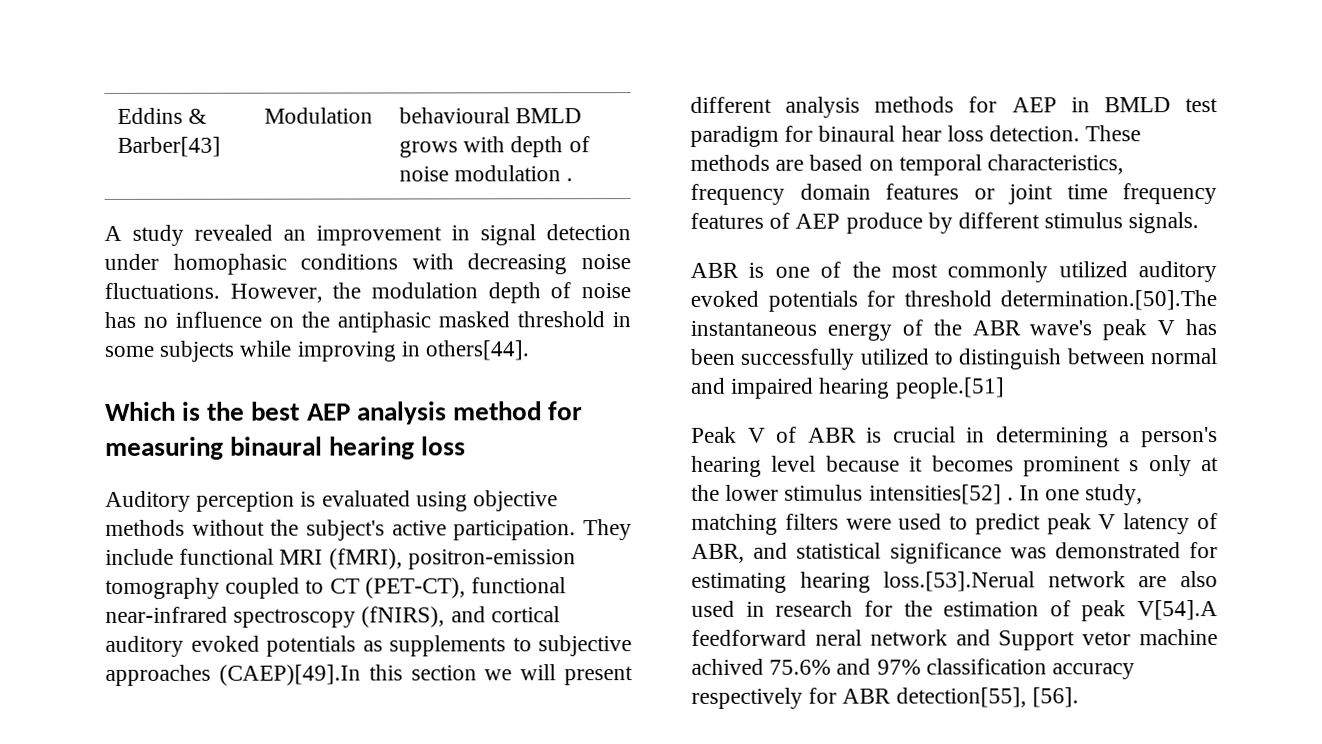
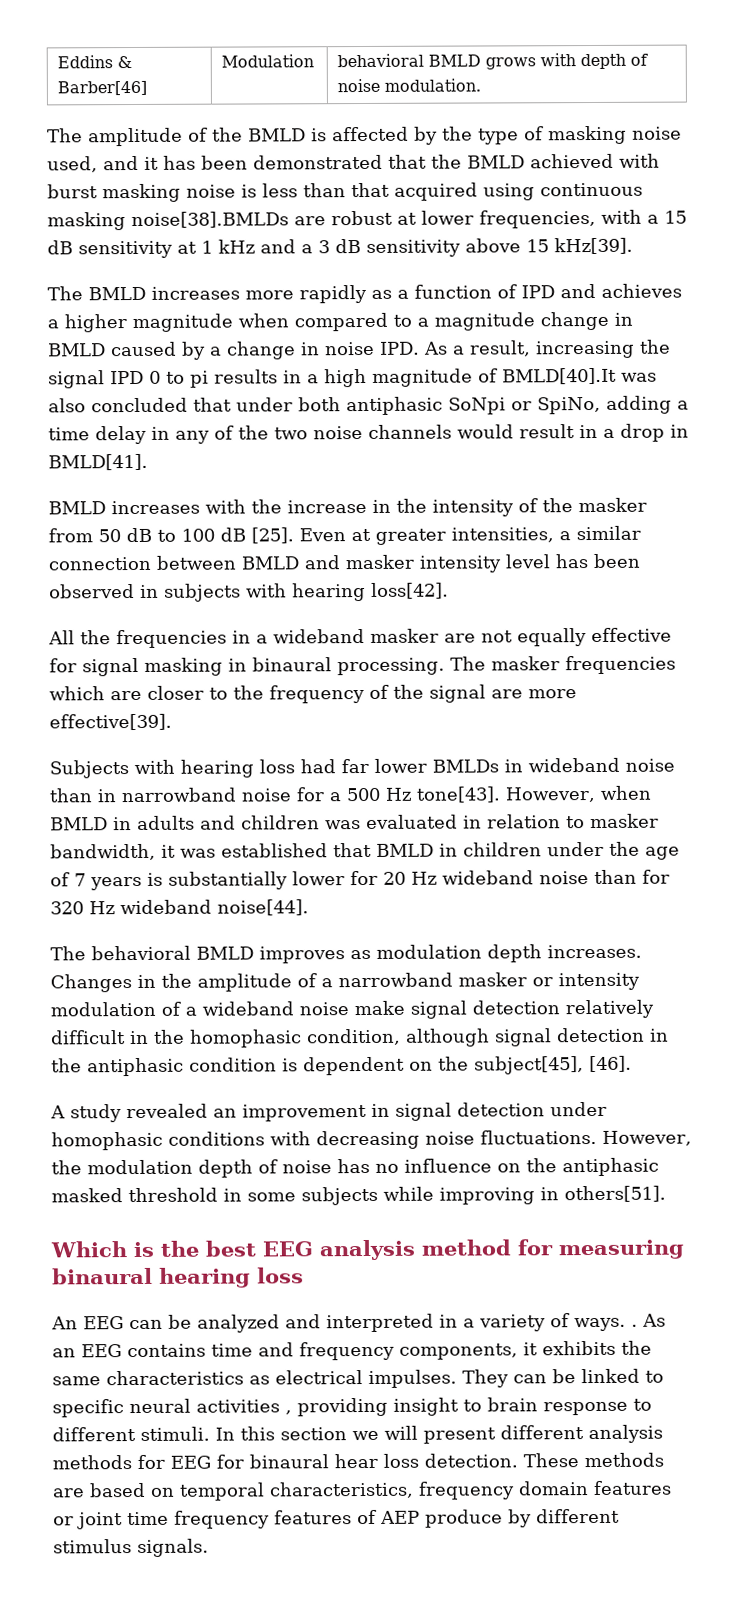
- Eddins & Barber[43] | Modulation | behavioural BMLD grows with depth of noise modulation .
+ Eddins & Barber[46] | Modulation | behavioral BMLD grows with depth of noise modulation.
+ The amplitude of the BMLD is affected by the type of masking noise used, and it has been demonstrated that the BMLD achieved with burst masking noise is less than that acquired using continuous masking noise[38].BMLDs are robust at lower frequencies, with a 15 dB sensitivity at 1 kHz and a 3 dB sensitivity above 15 kHz[39].
+ The BMLD increases more rapidly as a function of IPD and achieves a higher magnitude when compared to a magnitude change in BMLD caused by a change in noise IPD. As a result, increasing the signal IPD 0 to pi results in a high magnitude of BMLD[40].It was also concluded that under both antiphasic SoNpi or SpiNo, adding a time delay in any of the two noise channels would result in a drop in BMLD[41].
+ BMLD increases with the increase in the intensity of the masker from 50 dB to 100 dB [25]. Even at greater intensities, a similar connection between BMLD and masker intensity level has been observed in subjects with hearing loss[42].
+ All the frequencies in a wideband masker are not equally effective for signal masking in binaural processing. The masker frequencies which are closer to the frequency of the signal are more effective[39].
+ Subjects with hearing loss had far lower BMLDs in wideband noise than in narrowband noise for a 500 Hz tone[43]. However, when BMLD in adults and children was evaluated in relation to masker bandwidth, it was established that BMLD in children under the age of 7 years is substantially lower for 20 Hz wideband noise than for 320 Hz wideband noise[44].
+ The behavioral BMLD improves as modulation depth increases. Changes in the amplitude of a narrowband masker or intensity modulation of a wideband noise make signal detection relatively difficult in the homophasic condition, although signal detection in the antiphasic condition is dependent on the subject[45], [46].
- However, the modulation depth of noise has no influence on the antiphasic masked threshold in some subjects while improving in others[44].
+ However, the modulation depth of noise has no influence on the antiphasic masked threshold in some subjects while improving in others[51].
- Which is the best AEP analysis method for measuring binaural hearing loss
+ Which is the best EEG analysis method for measuring binaural hearing loss
- Auditory perception is evaluated using objective methods without the subject's active participation. They include functional MRI (fMRI), positron-emission tomography coupled to CT (PET-CT), functional near-infrared spectroscopy (fNIRS), and cortical auditory evoked potentials as supplements to subjective approaches (CAEP)[49].In this section we will present different analysis methods for AEP in BMLD test paradigm for binaural hear loss detection.
+ An EEG can be analyzed and interpreted in a variety of ways. . As an EEG contains time and frequency components, it exhibits the same characteristics as electrical impulses. They can be linked to specific neural activities , providing insight to brain response to different stimuli. In this section we will present different analysis methods for EEG for binaural hear loss detection.
- ABR is one of the most commonly utilized auditory evoked potentials for threshold determination.[50].The instantaneous energy of the ABR wave's peak V has been successfully utilized to distinguish between normal and impaired hearing people.[51]
- Peak V of ABR is crucial in determining a person's hearing level because it becomes prominent s only at the lower stimulus intensities[52] . In one study, matching filters were used to predict peak V latency of ABR, and statistical significance was demonstrated for estimating hearing loss.[53].Nerual network are also used in research for the estimation of peak V[54].A feedforward neral network and Support vetor machine achived 75.6% and 97% classification accuracy respectively for ABR detection[55], [56].

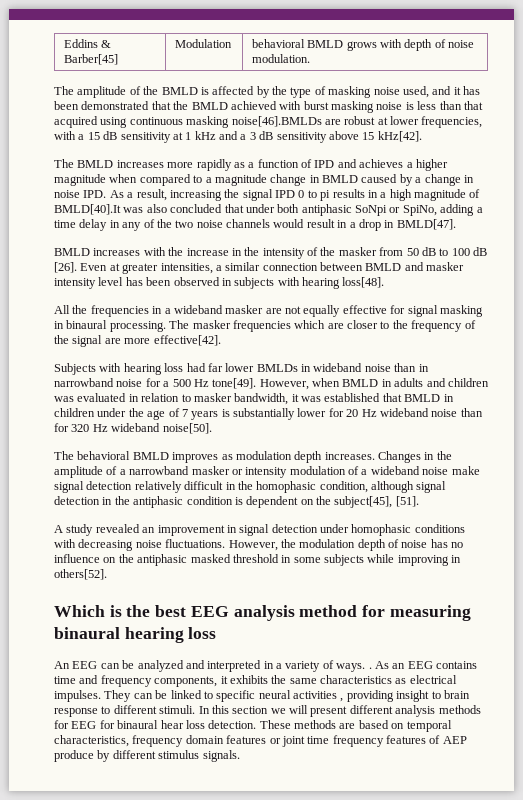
- Eddins & Barber[46] | Modulation | behavioral BMLD grows with depth of noise modulation.
+ Eddins & Barber[45] | Modulation | behavioral BMLD grows with depth of noise modulation.
- The amplitude of the BMLD is affected by the type of masking noise used, and it has been demonstrated that the BMLD achieved with burst masking noise is less than that acquired using continuous masking noise[38].BMLDs are robust at lower frequencies, with a 15 dB sensitivity at 1 kHz and a 3 dB sensitivity above 15 kHz[39].
+ The amplitude of the BMLD is affected by the type of masking noise used, and it has been demonstrated that the BMLD achieved with burst masking noise is less than that acquired using continuous masking noise[46].BMLDs are robust at lower frequencies, with a 15 dB sensitivity at 1 kHz and a 3 dB sensitivity above 15 kHz[42].
- The BMLD increases more rapidly as a function of IPD and achieves a higher magnitude when compared to a magnitude change in BMLD caused by a change in noise IPD. As a result, increasing the signal IPD 0 to pi results in a high magnitude of BMLD[40].It was also concluded that under both antiphasic SoNpi or SpiNo, adding a time delay in any of the two noise channels would result in a drop in BMLD[41].
+ The BMLD increases more rapidly as a function of IPD and achieves a higher magnitude when compared to a magnitude change in BMLD caused by a change in noise IPD. As a result, increasing the signal IPD 0 to pi results in a high magnitude of BMLD[40].It was also concluded that under both antiphasic SoNpi or SpiNo, adding a time delay in any of the two noise channels would result in a drop in BMLD[47].
- BMLD increases with the increase in the intensity of the masker from 50 dB to 100 dB [25].
+ BMLD increases with the increase in the intensity of the masker from 50 dB to 100 dB [26].
- Even at greater intensities, a similar connection between BMLD and masker intensity level has been observed in subjects with hearing loss[42].
+ Even at greater intensities, a similar connection between BMLD and masker intensity level has been observed in subjects with hearing loss[48].
- The masker frequencies which are closer to the frequency of the signal are more effective[39].
+ The masker frequencies which are closer to the frequency of the signal are more effective[42].
- Subjects with hearing loss had far lower BMLDs in wideband noise than in narrowband noise for a 500 Hz tone[43].
+ Subjects with hearing loss had far lower BMLDs in wideband noise than in narrowband noise for a 500 Hz tone[49].
- However, when BMLD in adults and children was evaluated in relation to masker bandwidth, it was established that BMLD in children under the age of 7 years is substantially lower for 20 Hz wideband noise than for 320 Hz wideband noise[44].
+ However, when BMLD in adults and children was evaluated in relation to masker bandwidth, it was established that BMLD in children under the age of 7 years is substantially lower for 20 Hz wideband noise than for 320 Hz wideband noise[50].
- Changes in the amplitude of a narrowband masker or intensity modulation of a wideband noise make signal detection relatively difficult in the homophasic condition, although signal detection in the antiphasic condition is dependent on the subject[45], [46].
+ Changes in the amplitude of a narrowband masker or intensity modulation of a wideband noise make signal detection relatively difficult in the homophasic condition, although signal detection in the antiphasic condition is dependent on the subject[45], [51].
- However, the modulation depth of noise has no influence on the antiphasic masked threshold in some subjects while improving in others[51].
+ However, the modulation depth of noise has no influence on the antiphasic masked threshold in some subjects while improving in others[52].

